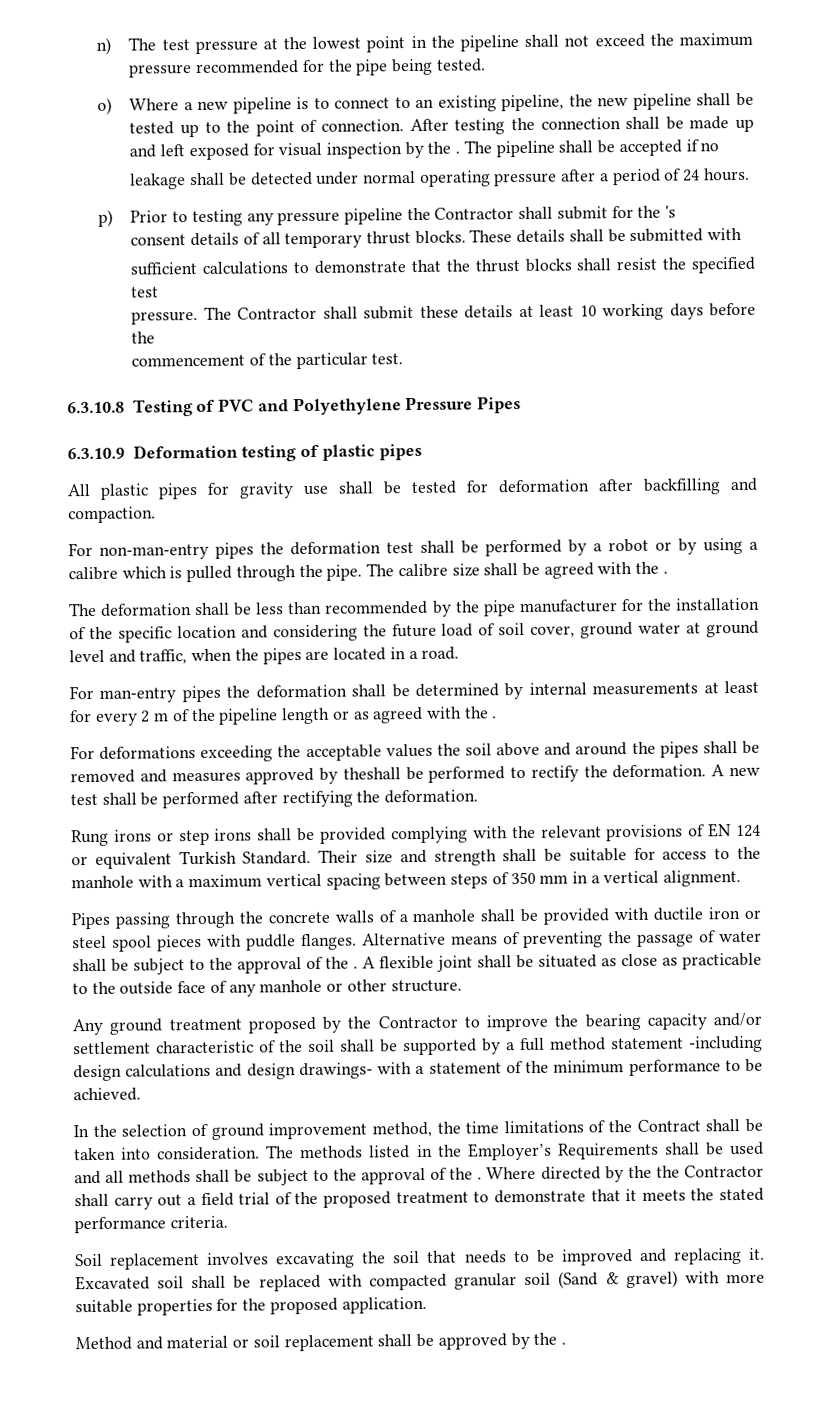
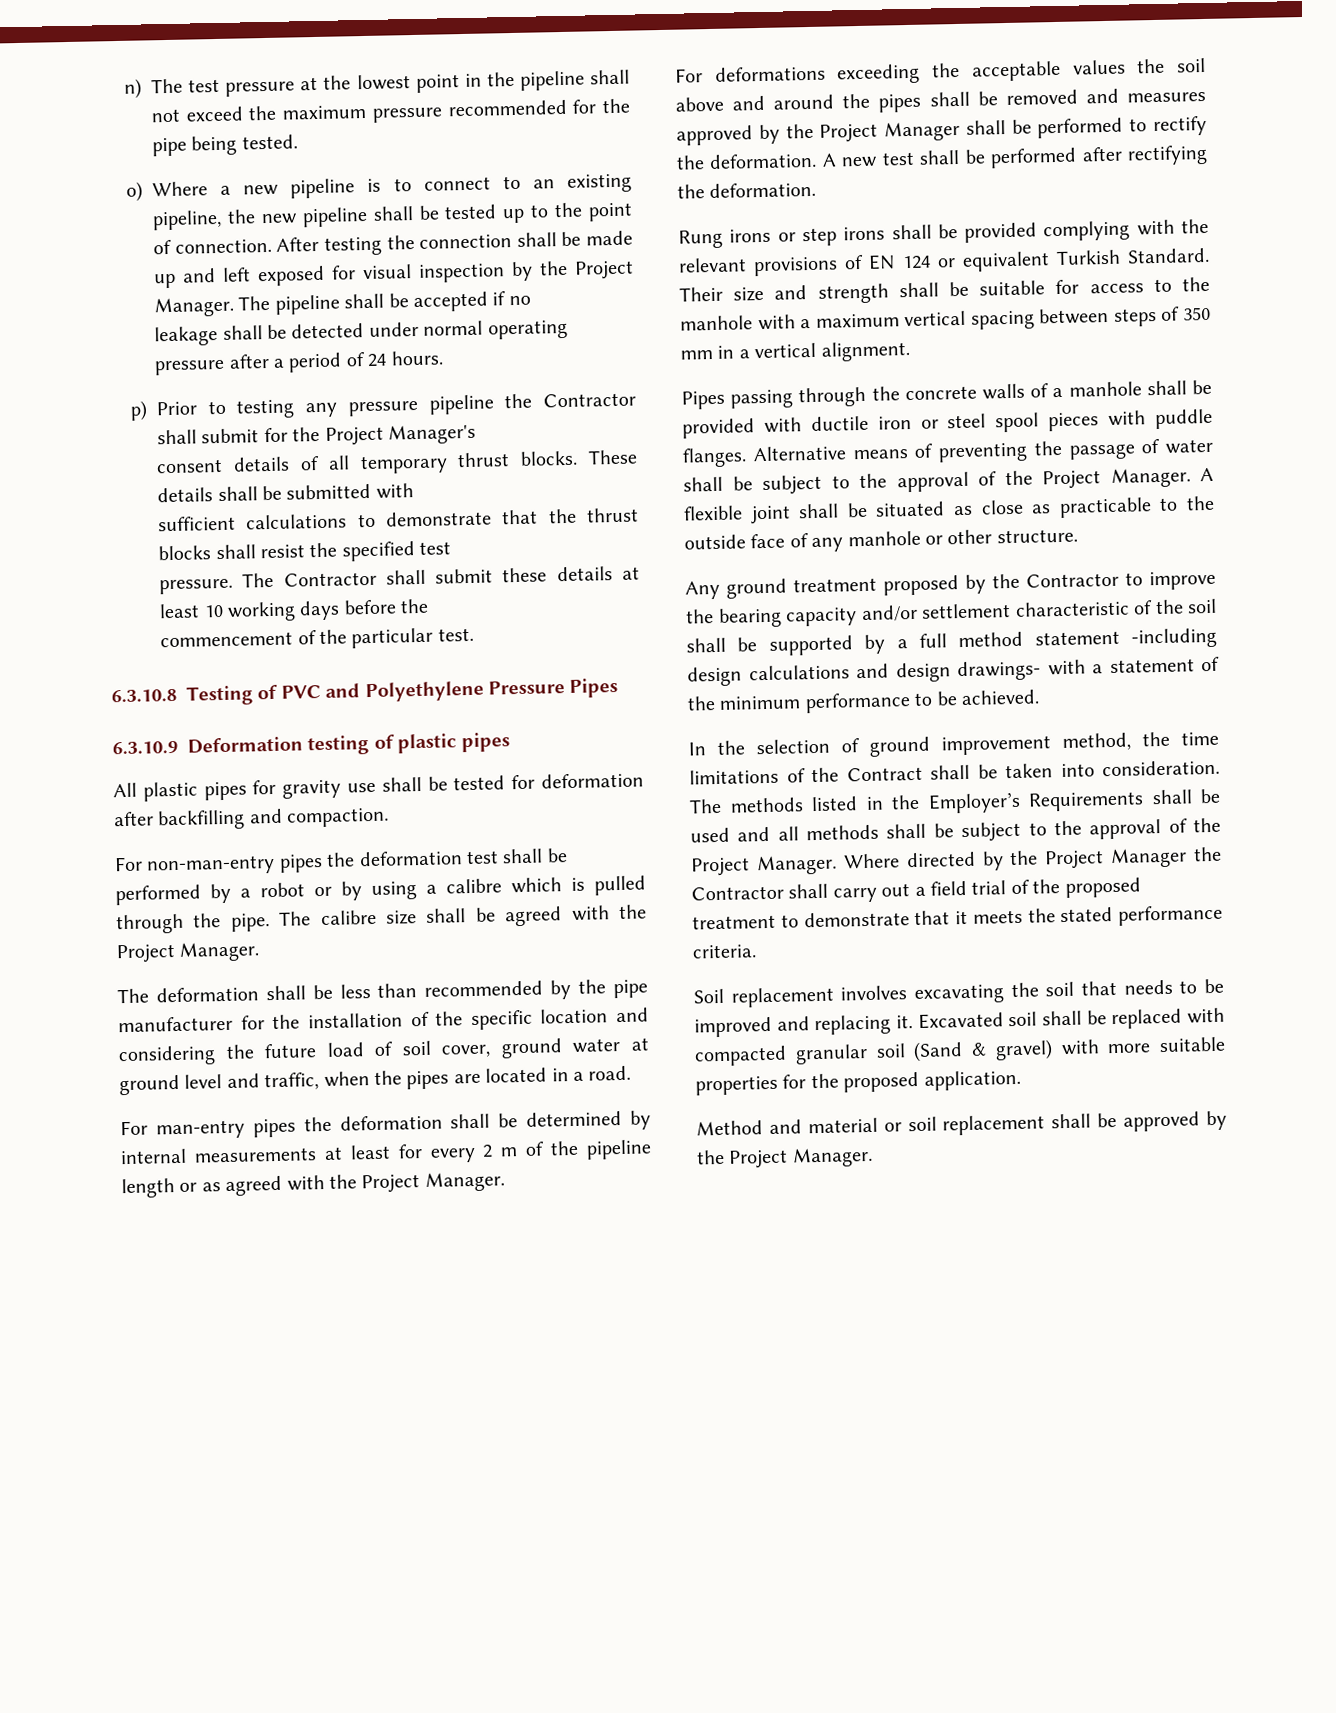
- After testing the connection shall be made up and left exposed for visual inspection by the .
+ After testing the connection shall be made up and left exposed for visual inspection by the Project Manager.
- p) Prior to testing any pressure pipeline the Contractor shall submit for the 's
+ p) Prior to testing any pressure pipeline the Contractor shall submit for the Project Manager's
- The calibre size shall be agreed with the .
+ The calibre size shall be agreed with the Project Manager.
- For man-entry pipes the deformation shall be determined by internal measurements at least for every 2 m of the pipeline length or as agreed with the .
+ For man-entry pipes the deformation shall be determined by internal measurements at least for every 2 m of the pipeline length or as agreed with the Project Manager.
- For deformations exceeding the acceptable values the soil above and around the pipes shall be removed and measures approved by theshall be performed to rectify the deformation.
+ For deformations exceeding the acceptable values the soil above and around the pipes shall be removed and measures approved by the Project Manager shall be performed to rectify the deformation.
- Alternative means of preventing the passage of water shall be subject to the approval of the .
+ Alternative means of preventing the passage of water shall be subject to the approval of the Project Manager.
- The methods listed in the Employer’s Requirements shall be used and all methods shall be subject to the approval of the .
+ The methods listed in the Employer’s Requirements shall be used and all methods shall be subject to the approval of the Project Manager.
- Where directed by the the Contractor shall carry out a field trial of the proposed treatment to demonstrate that it meets the stated performance criteria.
+ Where directed by the Project Manager the Contractor shall carry out a field trial of the proposed treatment to demonstrate that it meets the stated performance criteria.
- Method and material or soil replacement shall be approved by the .
+ Method and material or soil replacement shall be approved by the Project Manager.

